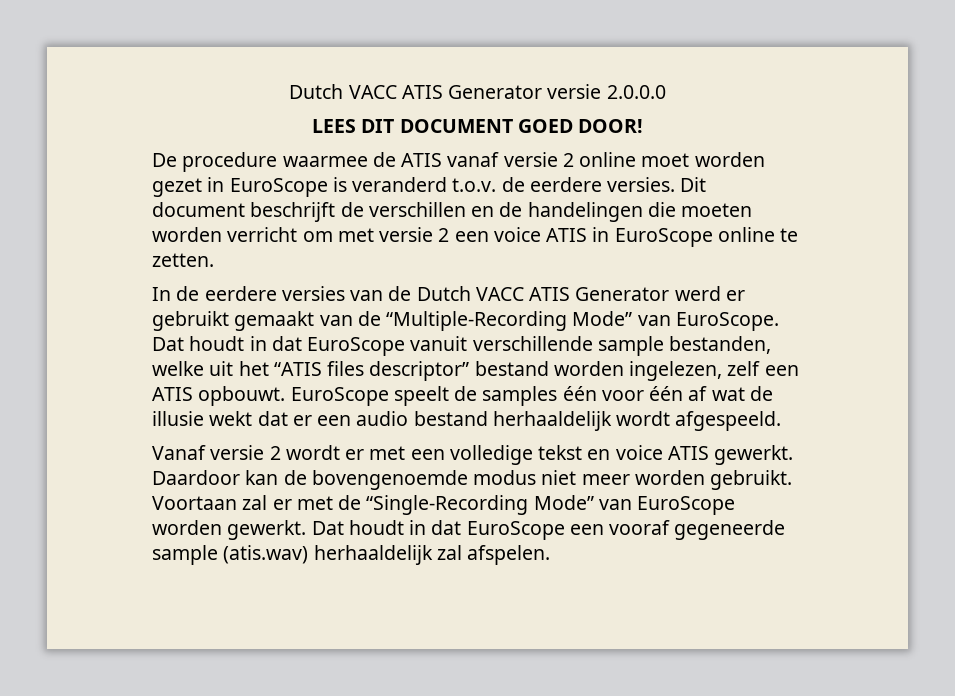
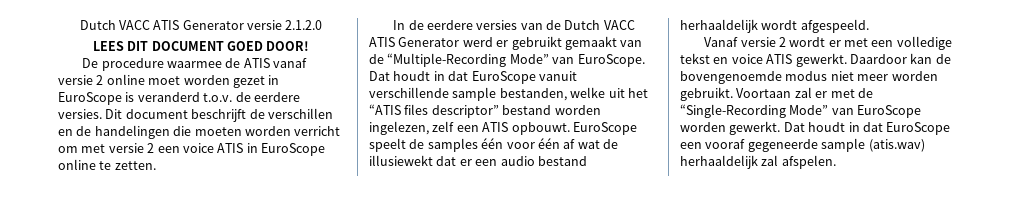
- Dutch VACC ATIS Generator versie 2.0.0.0
+ Dutch VACC ATIS Generator versie 2.1.2.0
- EuroScope speelt de samples één voor één af wat de illusie wekt dat er een audio bestand herhaaldelijk wordt afgespeeld.
+ EuroScope speelt de samples één voor één af wat de illusiewekt dat er een audio bestand herhaaldelijk wordt afgespeeld.

